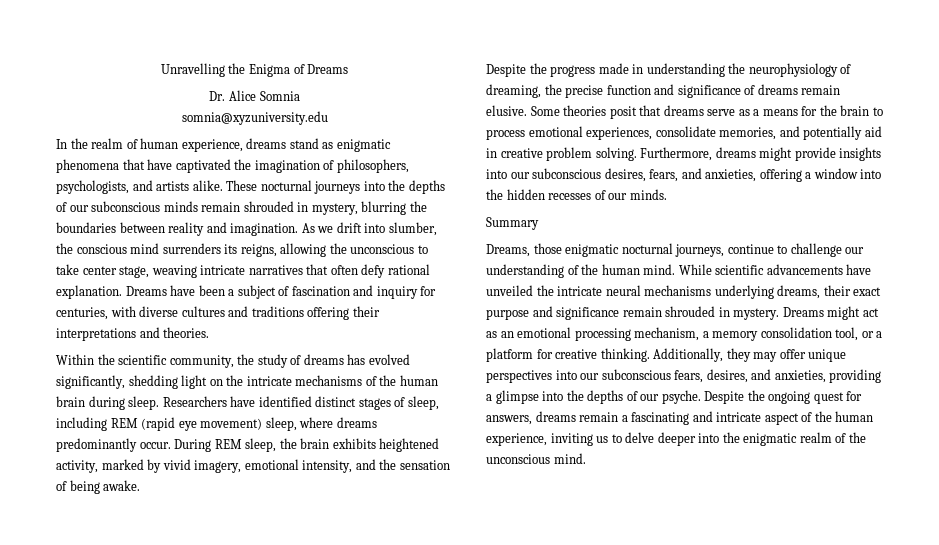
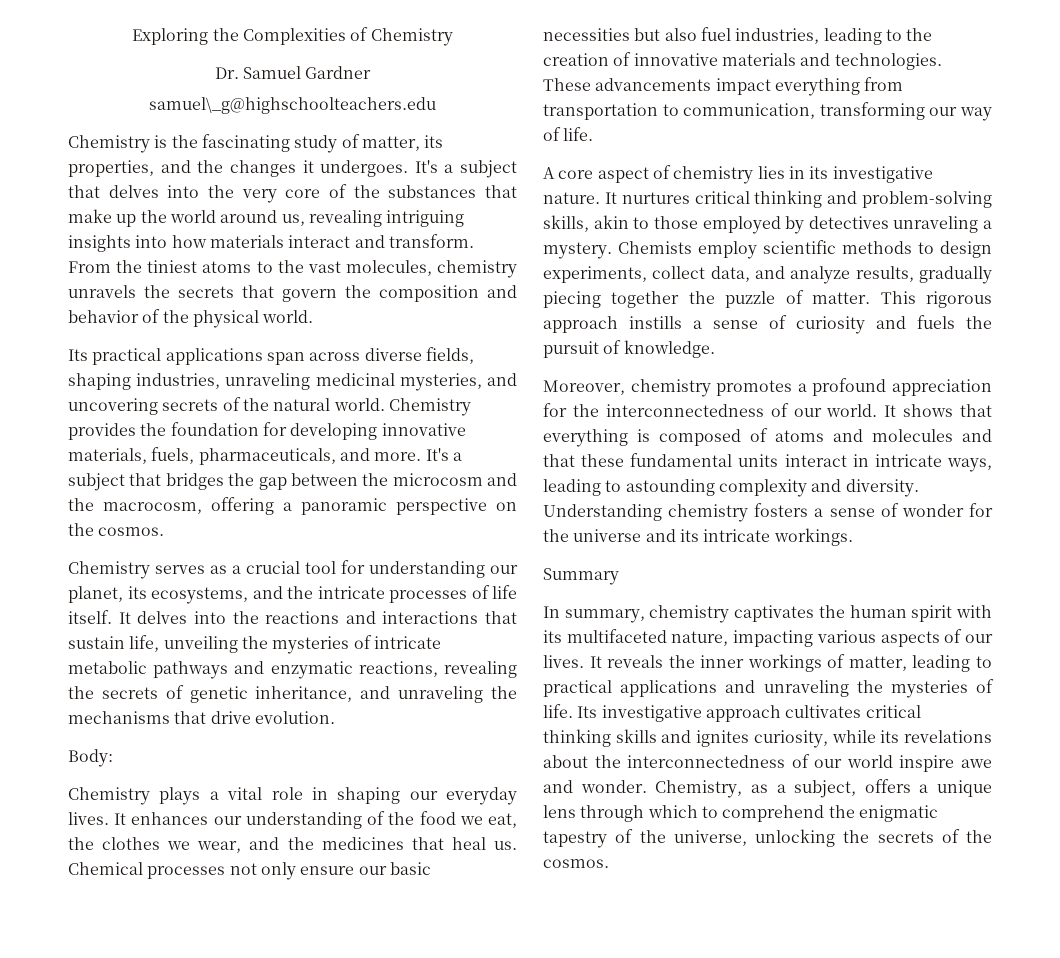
- Unravelling the Enigma of Dreams
- Dr. Alice Somnia
- somnia@xyzuniversity.edu
- In the realm of human experience, dreams stand as enigmatic phenomena that have captivated the imagination of philosophers, psychologists, and artists alike. These nocturnal journeys into the depths of our subconscious minds remain shrouded in mystery, blurring the boundaries between reality and imagination. As we drift into slumber, the conscious mind surrenders its reigns, allowing the unconscious to take center stage, weaving intricate narratives that often defy rational explanation. Dreams have been a subject of fascination and inquiry for centuries, with diverse cultures and traditions offering their interpretations and theories.
- Within the scientific community, the study of dreams has evolved significantly, shedding light on the intricate mechanisms of the human brain during sleep. Researchers have identified distinct stages of sleep, including REM (rapid eye movement) sleep, where dreams predominantly occur. During REM sleep, the brain exhibits heightened activity, marked by vivid imagery, emotional intensity, and the sensation of being awake.
- Despite the progress made in understanding the neurophysiology of dreaming, the precise function and significance of dreams remain elusive. Some theories posit that dreams serve as a means for the brain to process emotional experiences, consolidate memories, and potentially aid in creative problem solving. Furthermore, dreams might provide insights into our subconscious desires, fears, and anxieties, offering a window into the hidden recesses of our minds.
+ Exploring the Complexities of Chemistry
+ Dr. Samuel Gardner
+ samuel\_g@highschoolteachers.edu
+ Chemistry is the fascinating study of matter, its properties, and the changes it undergoes. It's a subject that delves into the very core of the substances that make up the world around us, revealing intriguing insights into how materials interact and transform. From the tiniest atoms to the vast molecules, chemistry unravels the secrets that govern the composition and behavior of the physical world.
+ Its practical applications span across diverse fields, shaping industries, unraveling medicinal mysteries, and uncovering secrets of the natural world. Chemistry provides the foundation for developing innovative materials, fuels, pharmaceuticals, and more. It's a subject that bridges the gap between the microcosm and the macrocosm, offering a panoramic perspective on the cosmos.
+ Chemistry serves as a crucial tool for understanding our planet, its ecosystems, and the intricate processes of life itself. It delves into the reactions and interactions that sustain life, unveiling the mysteries of intricate metabolic pathways and enzymatic reactions, revealing the secrets of genetic inheritance, and unraveling the mechanisms that drive evolution.
+ Body:
+ Chemistry plays a vital role in shaping our everyday lives. It enhances our understanding of the food we eat, the clothes we wear, and the medicines that heal us. Chemical processes not only ensure our basic necessities but also fuel industries, leading to the creation of innovative materials and technologies. These advancements impact everything from transportation to communication, transforming our way of life.
+ A core aspect of chemistry lies in its investigative nature. It nurtures critical thinking and problem-solving skills, akin to those employed by detectives unraveling a mystery. Chemists employ scientific methods to design experiments, collect data, and analyze results, gradually piecing together the puzzle of matter. This rigorous approach instills a sense of curiosity and fuels the pursuit of knowledge.
+ Moreover, chemistry promotes a profound appreciation for the interconnectedness of our world. It shows that everything is composed of atoms and molecules and that these fundamental units interact in intricate ways, leading to astounding complexity and diversity. Understanding chemistry fosters a sense of wonder for the universe and its intricate workings.
  Summary
- Dreams, those enigmatic nocturnal journeys, continue to challenge our understanding of the human mind. While scientific advancements have unveiled the intricate neural mechanisms underlying dreams, their exact purpose and significance remain shrouded in mystery. Dreams might act as an emotional processing mechanism, a memory consolidation tool, or a platform for creative thinking. Additionally, they may offer unique perspectives into our subconscious fears, desires, and anxieties, providing a glimpse into the depths of our psyche. Despite the ongoing quest for answers, dreams remain a fascinating and intricate aspect of the human experience, inviting us to delve deeper into the enigmatic realm of the unconscious mind.
+ In summary, chemistry captivates the human spirit with its multifaceted nature, impacting various aspects of our lives. It reveals the inner workings of matter, leading to practical applications and unraveling the mysteries of life. Its investigative approach cultivates critical thinking skills and ignites curiosity, while its revelations about the interconnectedness of our world inspire awe and wonder. Chemistry, as a subject, offers a unique lens through which to comprehend the enigmatic tapestry of the universe, unlocking the secrets of the cosmos.

